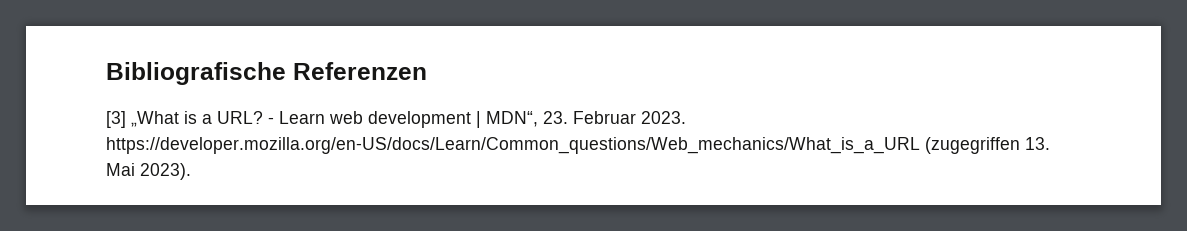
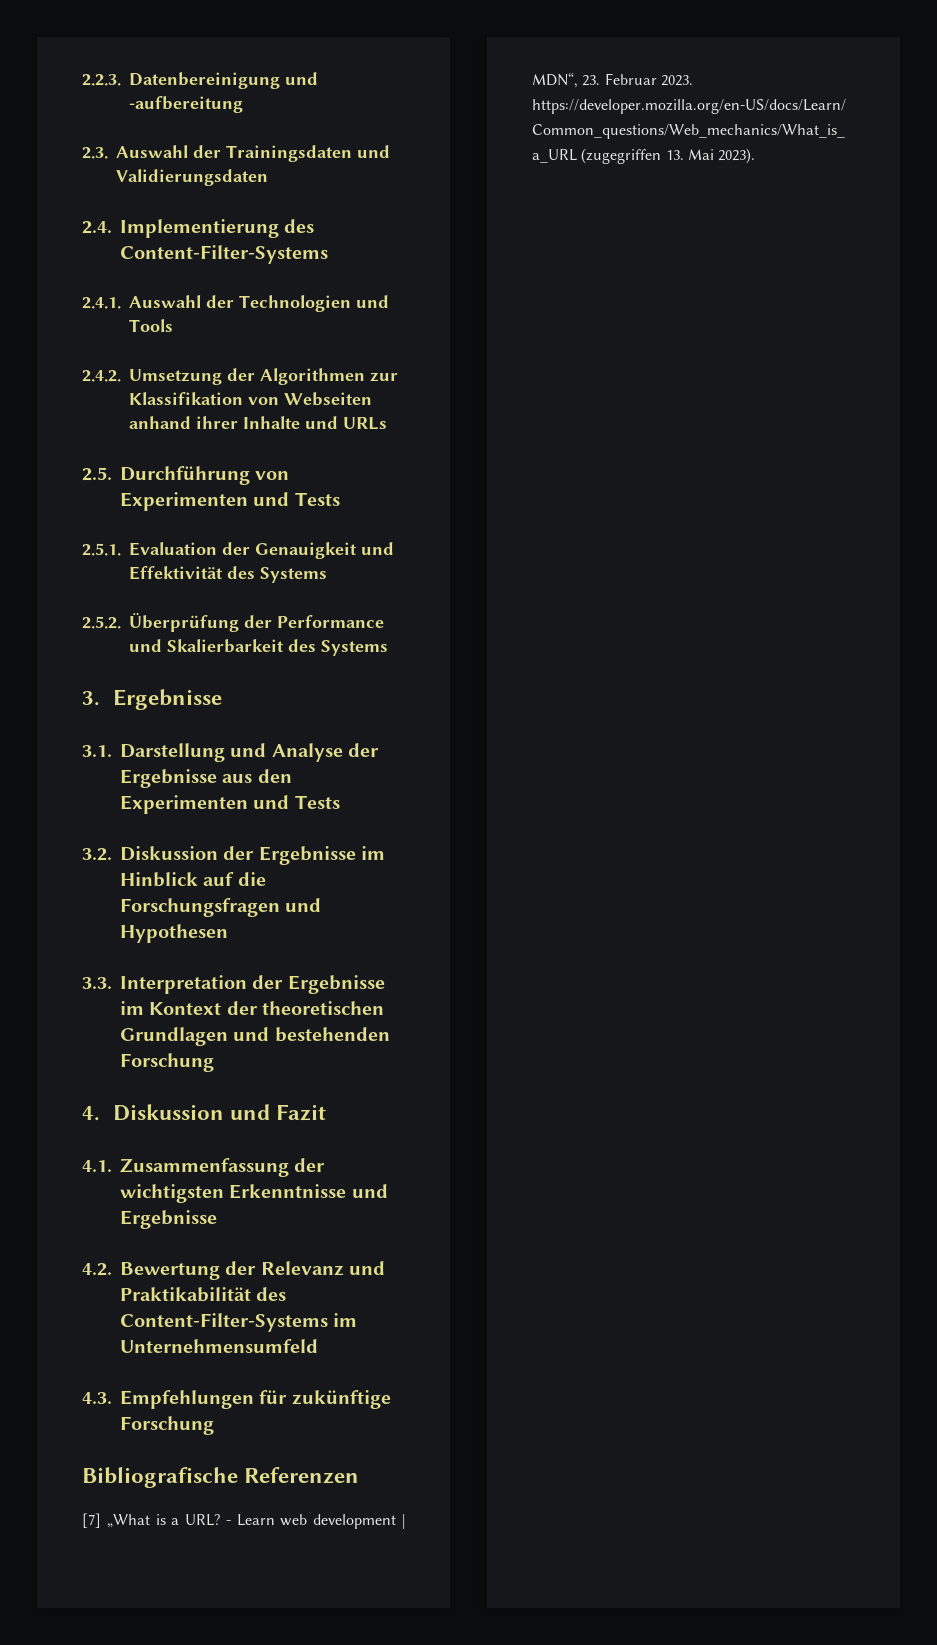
+ 2.2.3. Datenbereinigung und -aufbereitung
+ 2.3. Auswahl der Trainingsdaten und Validierungsdaten
+ 2.4. Implementierung des Content-Filter-Systems
+ 2.4.1. Auswahl der Technologien und Tools
+ 2.4.2. Umsetzung der Algorithmen zur Klassifikation von Webseiten anhand ihrer Inhalte und URLs
+ 2.5. Durchführung von Experimenten und Tests
+ 2.5.1. Evaluation der Genauigkeit und Effektivität des Systems
+ 2.5.2. Überprüfung der Performance und Skalierbarkeit des Systems
+ 3. Ergebnisse
+ 3.1. Darstellung und Analyse der Ergebnisse aus den Experimenten und Tests
+ 3.2. Diskussion der Ergebnisse im Hinblick auf die Forschungsfragen und Hypothesen
+ 3.3. Interpretation der Ergebnisse im Kontext der theoretischen Grundlagen und bestehenden Forschung
+ 4. Diskussion und Fazit
+ 4.1. Zusammenfassung der wichtigsten Erkenntnisse und Ergebnisse
+ 4.2. Bewertung der Relevanz und Praktikabilität des Content-Filter-Systems im Unternehmensumfeld
+ 4.3. Empfehlungen für zukünftige Forschung
- [3] „What is a URL?
+ [7] „What is a URL?

